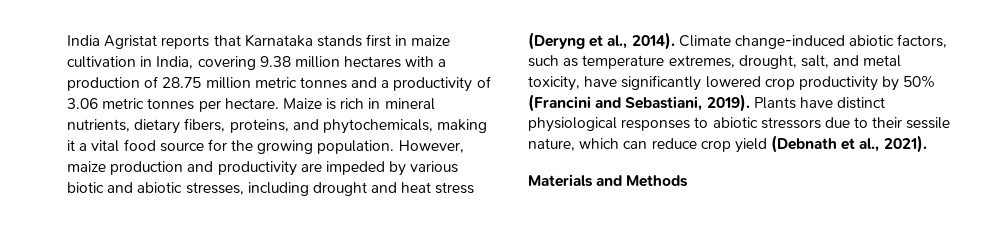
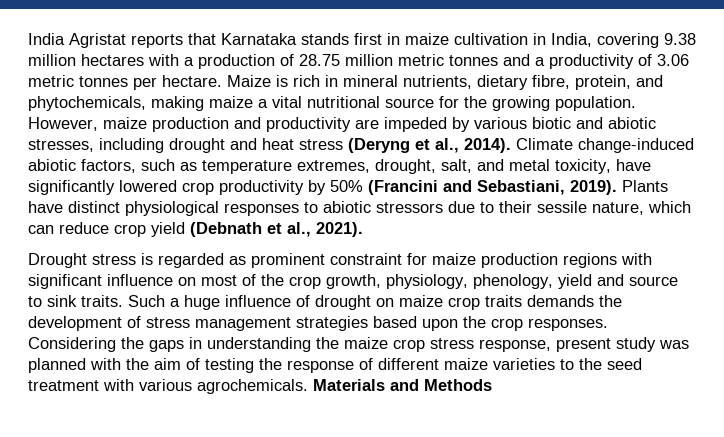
- Maize is rich in mineral nutrients, dietary fibers, proteins, and phytochemicals, making it a vital food source for the growing population.
+ Maize is rich in mineral nutrients, dietary fibre, protein, and phytochemicals, making maize a vital nutritional source for the growing population.
+ Drought stress is regarded as prominent constraint for maize production regions with significant influence on most of the crop growth, physiology, phenology, yield and source to sink traits. Such a huge influence of drought on maize crop traits demands the development of stress management strategies based upon the crop responses. Considering the gaps in understanding the maize crop stress response, present study was planned with the aim of testing the response of different maize varieties to the seed treatment with various agrochemicals.

